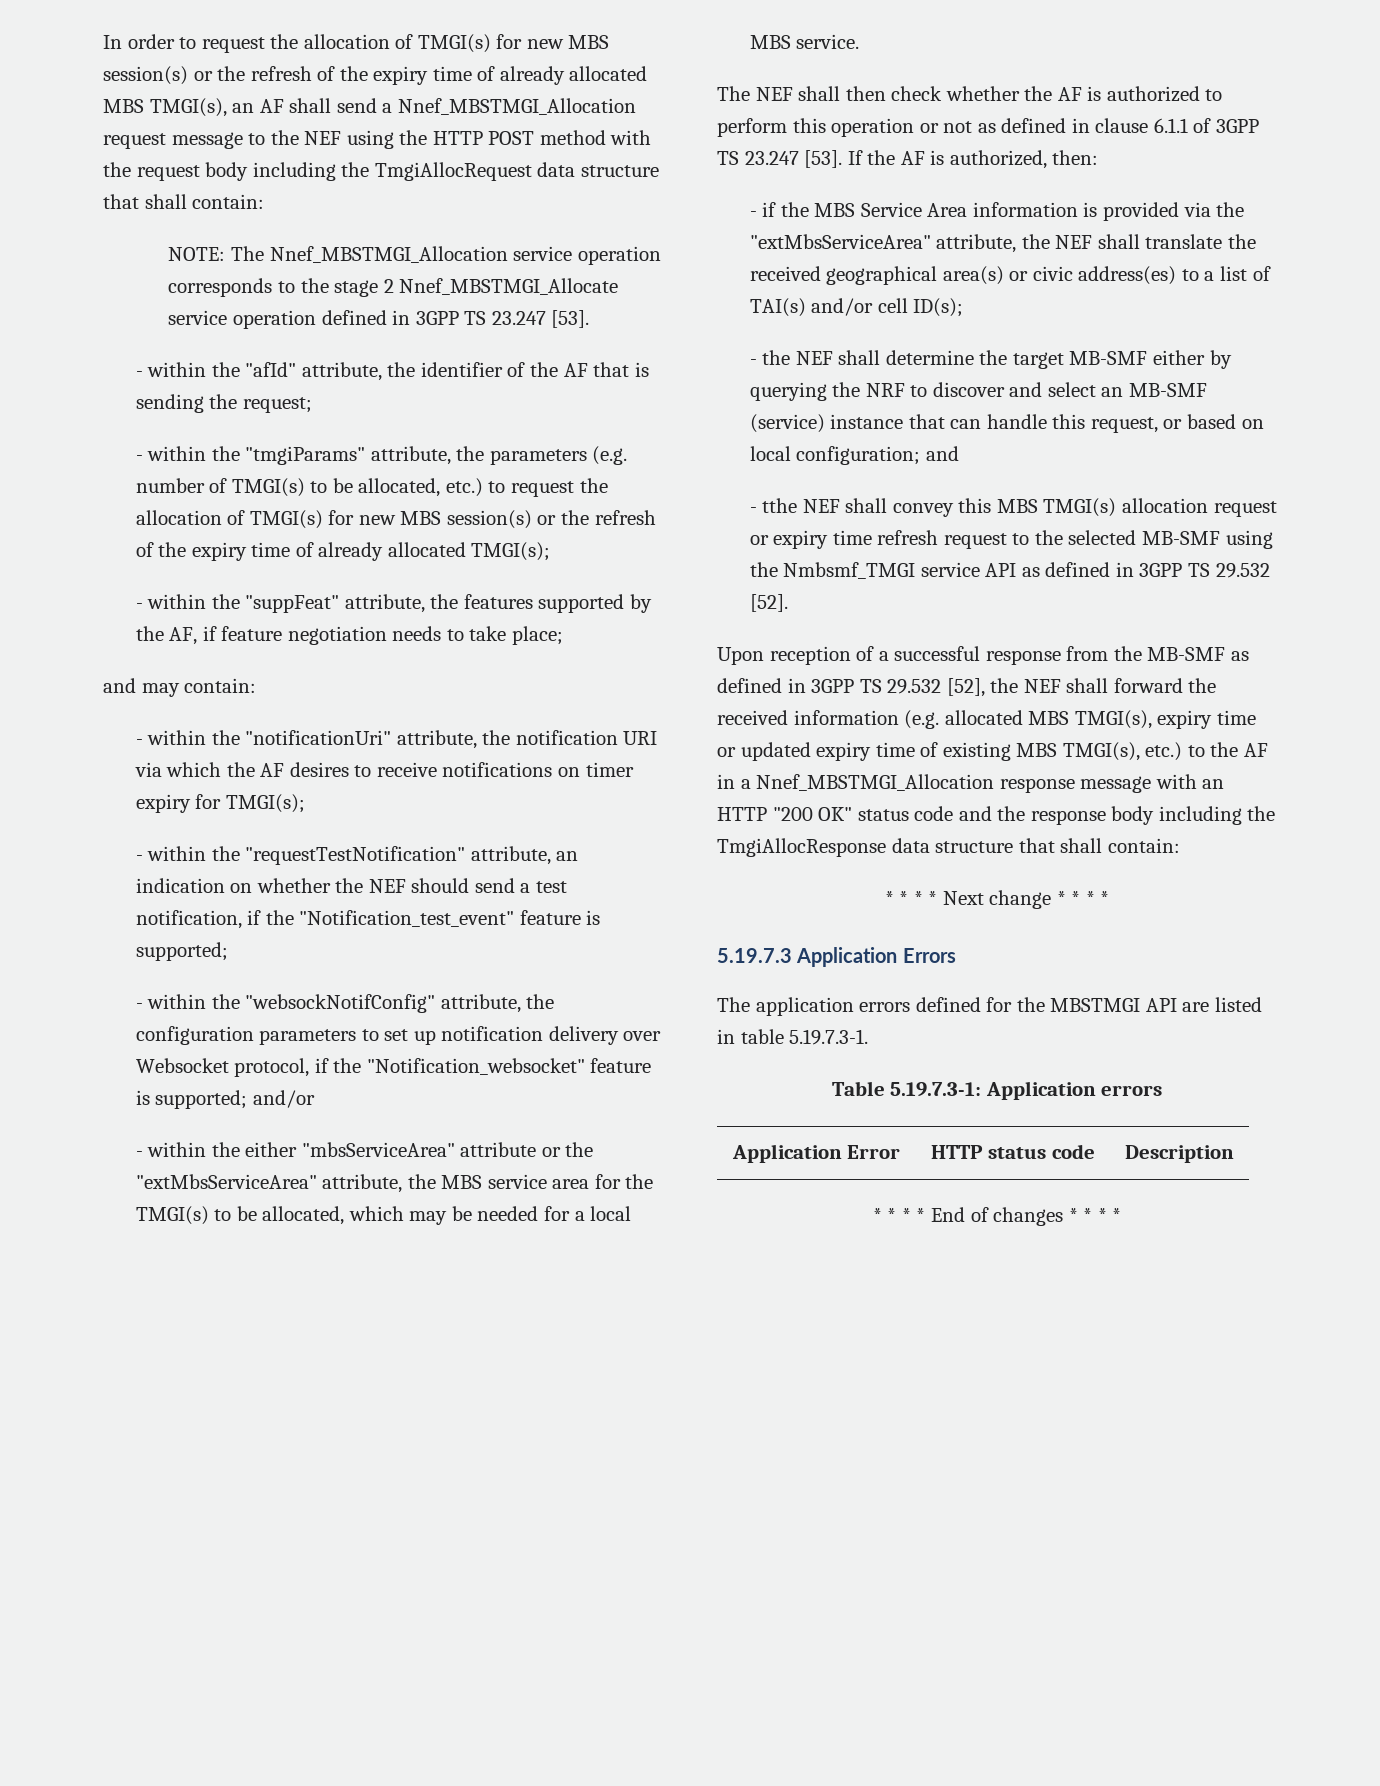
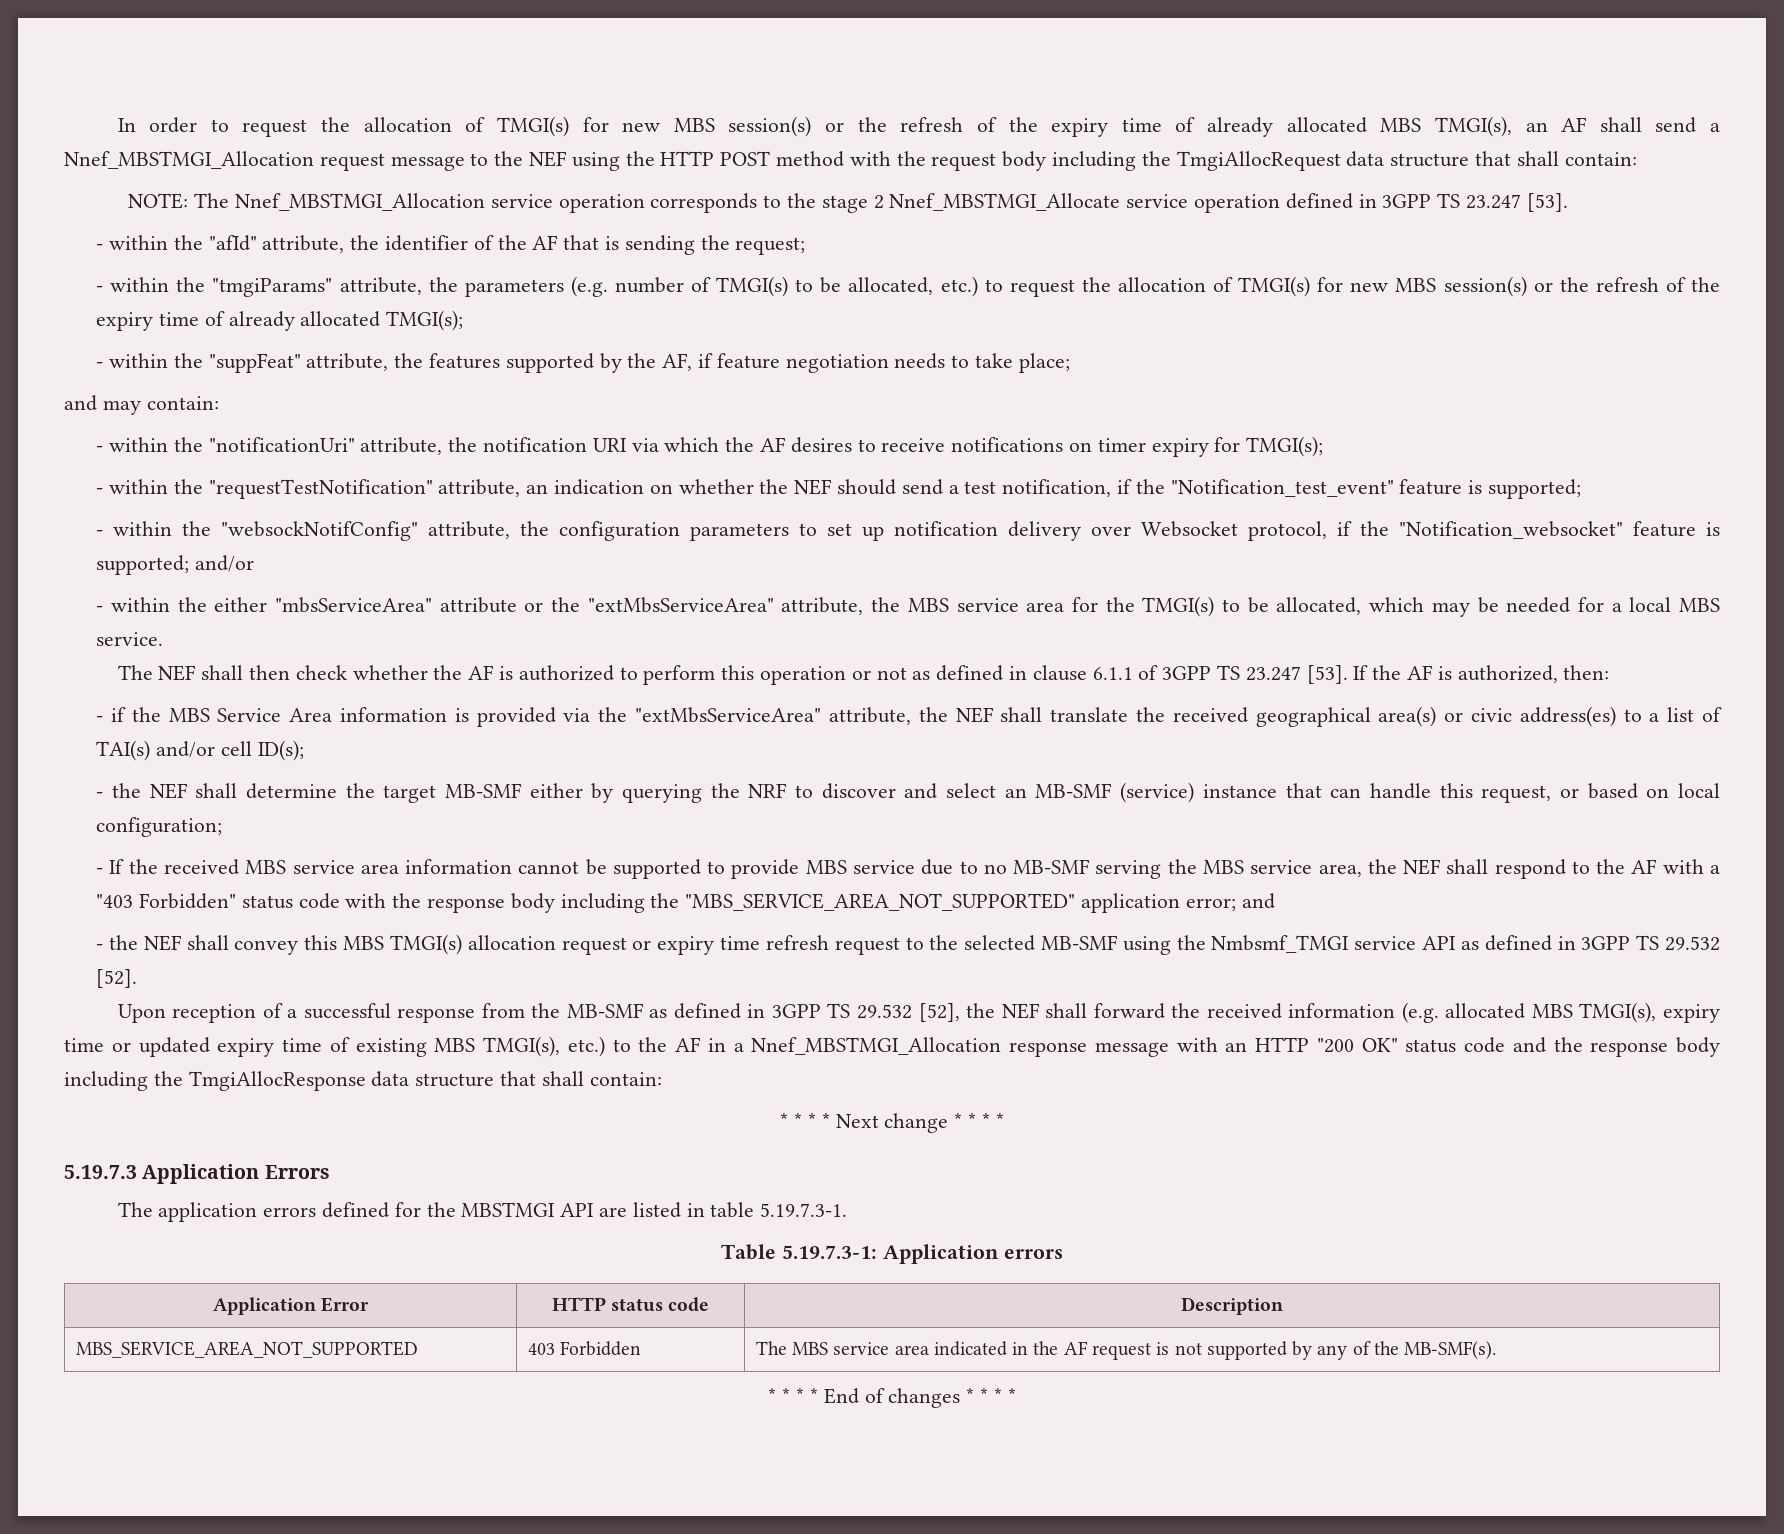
- - the NEF shall determine the target MB-SMF either by querying the NRF to discover and select an MB-SMF (service) instance that can handle this request, or based on local configuration; and
+ - the NEF shall determine the target MB-SMF either by querying the NRF to discover and select an MB-SMF (service) instance that can handle this request, or based on local configuration;
+ - If the received MBS service area information cannot be supported to provide MBS service due to no MB-SMF serving the MBS service area, the NEF shall respond to the AF with a "403 Forbidden" status code with the response body including the "MBS_SERVICE_AREA_NOT_SUPPORTED" application error; and
- - tthe NEF shall convey this MBS TMGI(s) allocation request or expiry time refresh request to the selected MB-SMF using the Nmbsmf_TMGI service API as defined in 3GPP TS 29.532 [52].
+ - the NEF shall convey this MBS TMGI(s) allocation request or expiry time refresh request to the selected MB-SMF using the Nmbsmf_TMGI service API as defined in 3GPP TS 29.532 [52].
+ MBS_SERVICE_AREA_NOT_SUPPORTED | 403 Forbidden | The MBS service area indicated in the AF request is not supported by any of the MB-SMF(s).

